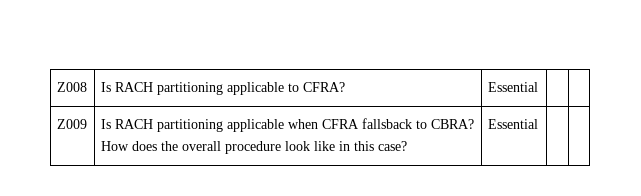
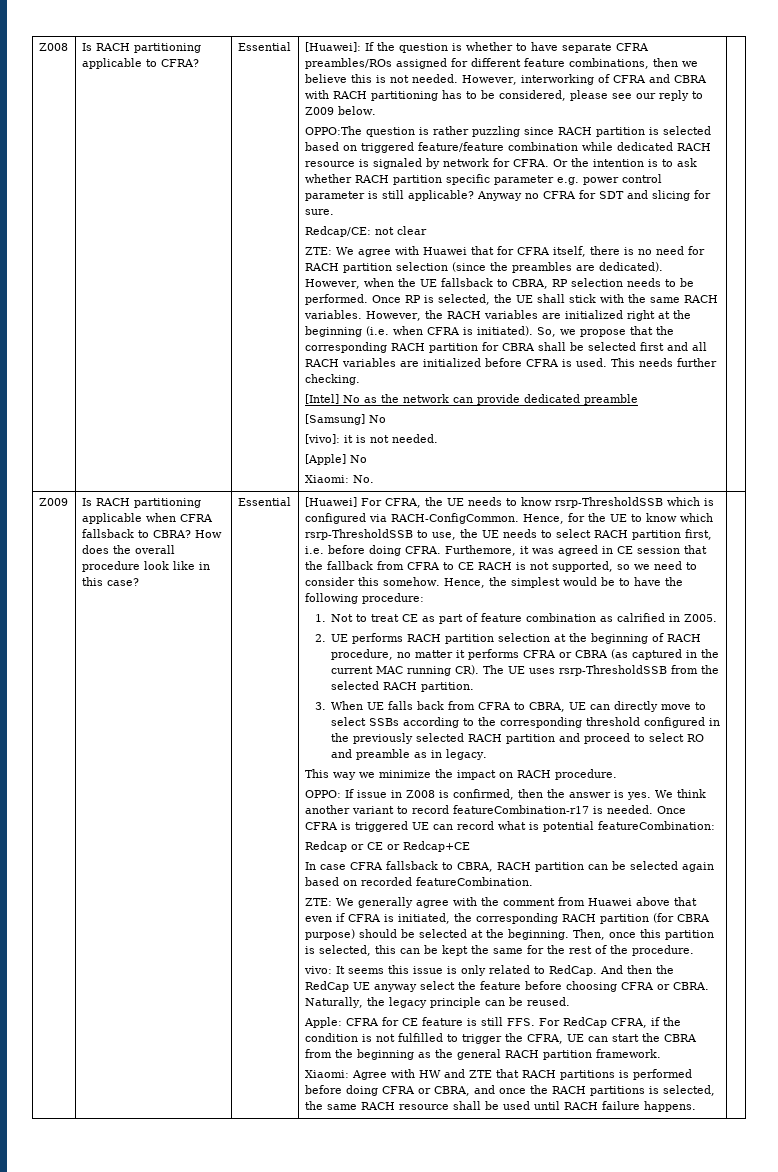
+ [Huawei]: If the question is whether to have separate CFRA preambles/ROs assigned for different feature combinations, then we believe this is not needed. However, interworking of CFRA and CBRA with RACH partitioning has to be considered, please see our reply to Z009 below.
+ OPPO:The question is rather puzzling since RACH partition is selected based on triggered feature/feature combination while dedicated RACH resource is signaled by network for CFRA. Or the intention is to ask whether RACH partition specific parameter e.g. power control parameter is still applicable? Anyway no CFRA for SDT and slicing for sure.
+ Redcap/CE: not clear
+ ZTE: We agree with Huawei that for CFRA itself, there is no need for RACH partition selection (since the preambles are dedicated). However, when the UE fallsback to CBRA, RP selection needs to be performed. Once RP is selected, the UE shall stick with the same RACH variables. However, the RACH variables are initialized right at the beginning (i.e. when CFRA is initiated). So, we propose that the corresponding RACH partition for CBRA shall be selected first and all RACH variables are initialized before CFRA is used. This needs further checking.
+ [Intel] No as the network can provide dedicated preamble
+ [Samsung] No
+ [vivo]: it is not needed.
+ [Apple] No
+ Xiaomi: No.
+ [Huawei] For CFRA, the UE needs to know rsrp-ThresholdSSB which is configured via RACH-ConfigCommon. Hence, for the UE to know which rsrp-ThresholdSSB to use, the UE needs to select RACH partition first, i.e. before doing CFRA. Furthemore, it was agreed in CE session that the fallback from CFRA to CE RACH is not supported, so we need to consider this somehow. Hence, the simplest would be to have the following procedure:
+ 1. Not to treat CE as part of feature combination as calrified in Z005.
+ 2. UE performs RACH partition selection at the beginning of RACH procedure, no matter it performs CFRA or CBRA (as captured in the current MAC running CR). The UE uses rsrp-ThresholdSSB from the selected RACH partition.
+ 3. When UE falls back from CFRA to CBRA, UE can directly move to select SSBs according to the corresponding threshold configured in the previously selected RACH partition and proceed to select RO and preamble as in legacy.
+ This way we minimize the impact on RACH procedure.
+ OPPO: If issue in Z008 is confirmed, then the answer is yes. We think another variant to record featureCombination-r17 is needed. Once CFRA is triggered UE can record what is potential featureCombination:
+ Redcap or CE or Redcap+CE
+ In case CFRA fallsback to CBRA, RACH partition can be selected again based on recorded featureCombination.
+ ZTE: We generally agree with the comment from Huawei above that even if CFRA is initiated, the corresponding RACH partition (for CBRA purpose) should be selected at the beginning. Then, once this partition is selected, this can be kept the same for the rest of the procedure.
+ vivo: It seems this issue is only related to RedCap. And then the RedCap UE anyway select the feature before choosing CFRA or CBRA. Naturally, the legacy principle can be reused.
+ Apple: CFRA for CE feature is still FFS. For RedCap CFRA, if the condition is not fulfilled to trigger the CFRA, UE can start the CBRA from the beginning as the general RACH partition framework.
+ Xiaomi: Agree with HW and ZTE that RACH partitions is performed before doing CFRA or CBRA, and once the RACH partitions is selected, the same RACH resource shall be used until RACH failure happens.

